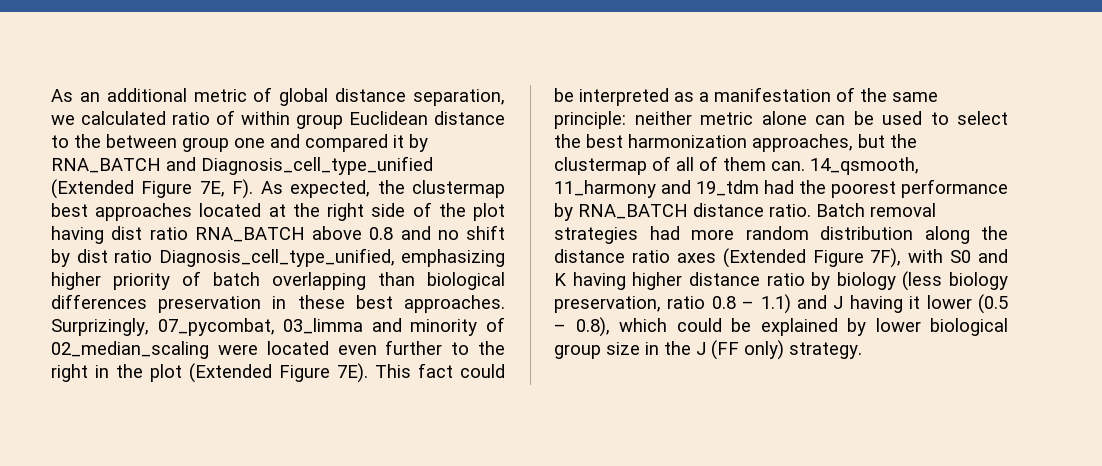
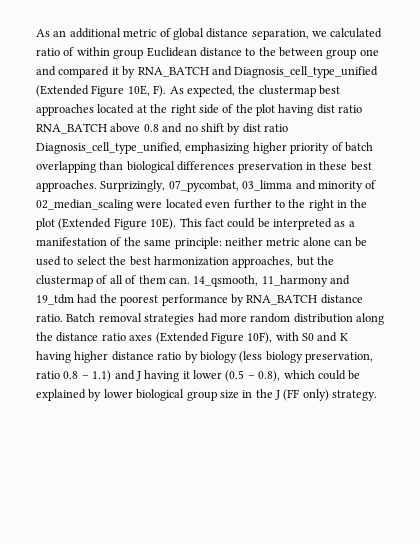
- As an additional metric of global distance separation, we calculated ratio of within group Euclidean distance to the between group one and compared it by RNA_BATCH and Diagnosis_cell_type_unified (Extended Figure 7E, F). As expected, the clustermap best approaches located at the right side of the plot having dist ratio RNA_BATCH above 0.8 and no shift by dist ratio Diagnosis_cell_type_unified, emphasizing higher priority of batch overlapping than biological differences preservation in these best approaches.
+ As an additional metric of global distance separation, we calculated ratio of within group Euclidean distance to the between group one and compared it by RNA_BATCH and Diagnosis_cell_type_unified (Extended Figure 10E, F). As expected, the clustermap best approaches located at the right side of the plot having dist ratio RNA_BATCH above 0.8 and no shift by dist ratio Diagnosis_cell_type_unified, emphasizing higher priority of batch overlapping than biological differences preservation in these best approaches.
- Surprizingly, 07_pycombat, 03_limma and minority of 02_median_scaling were located even further to the right in the plot (Extended Figure 7E).
+ Surprizingly, 07_pycombat, 03_limma and minority of 02_median_scaling were located even further to the right in the plot (Extended Figure 10E).
- Batch removal strategies had more random distribution along the distance ratio axes (Extended Figure 7F), with S0 and K having higher distance ratio by biology (less biology preservation, ratio 0.8 – 1.1) and J having it lower (0.5 – 0.8), which could be explained by lower biological group size in the J (FF only) strategy.
+ Batch removal strategies had more random distribution along the distance ratio axes (Extended Figure 10F), with S0 and K having higher distance ratio by biology (less biology preservation, ratio 0.8 – 1.1) and J having it lower (0.5 – 0.8), which could be explained by lower biological group size in the J (FF only) strategy.

